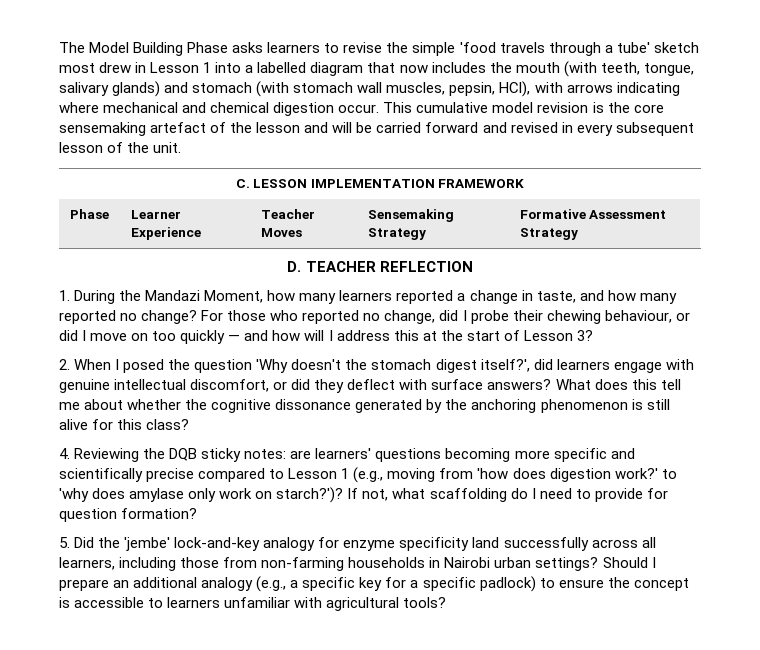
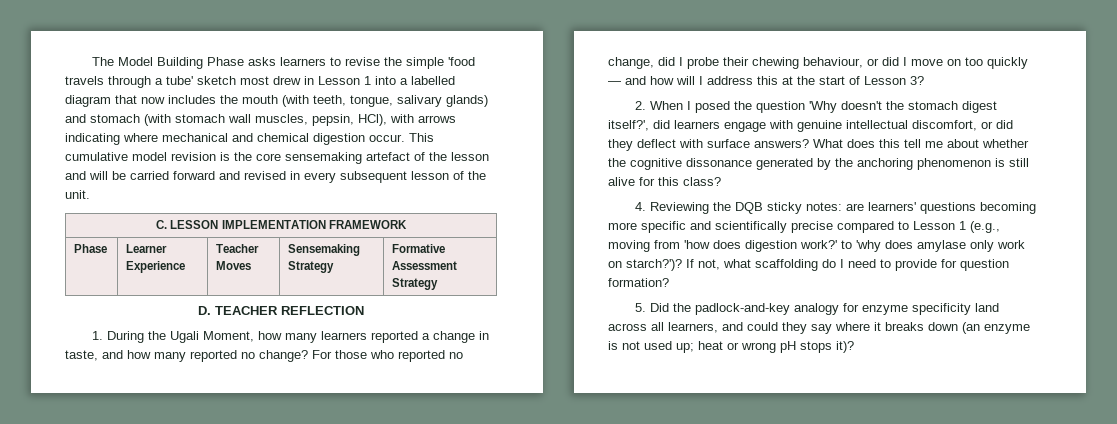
- 1. During the Mandazi Moment, how many learners reported a change in taste, and how many reported no change?
+ 1. During the Ugali Moment, how many learners reported a change in taste, and how many reported no change?
- 5. Did the 'jembe' lock-and-key analogy for enzyme specificity land successfully across all learners, including those from non-farming households in Nairobi urban settings? Should I prepare an additional analogy (e.g., a specific key for a specific padlock) to ensure the concept is accessible to learners unfamiliar with agricultural tools?
+ 5. Did the padlock-and-key analogy for enzyme specificity land across all learners, and could they say where it breaks down (an enzyme is not used up; heat or wrong pH stops it)?

